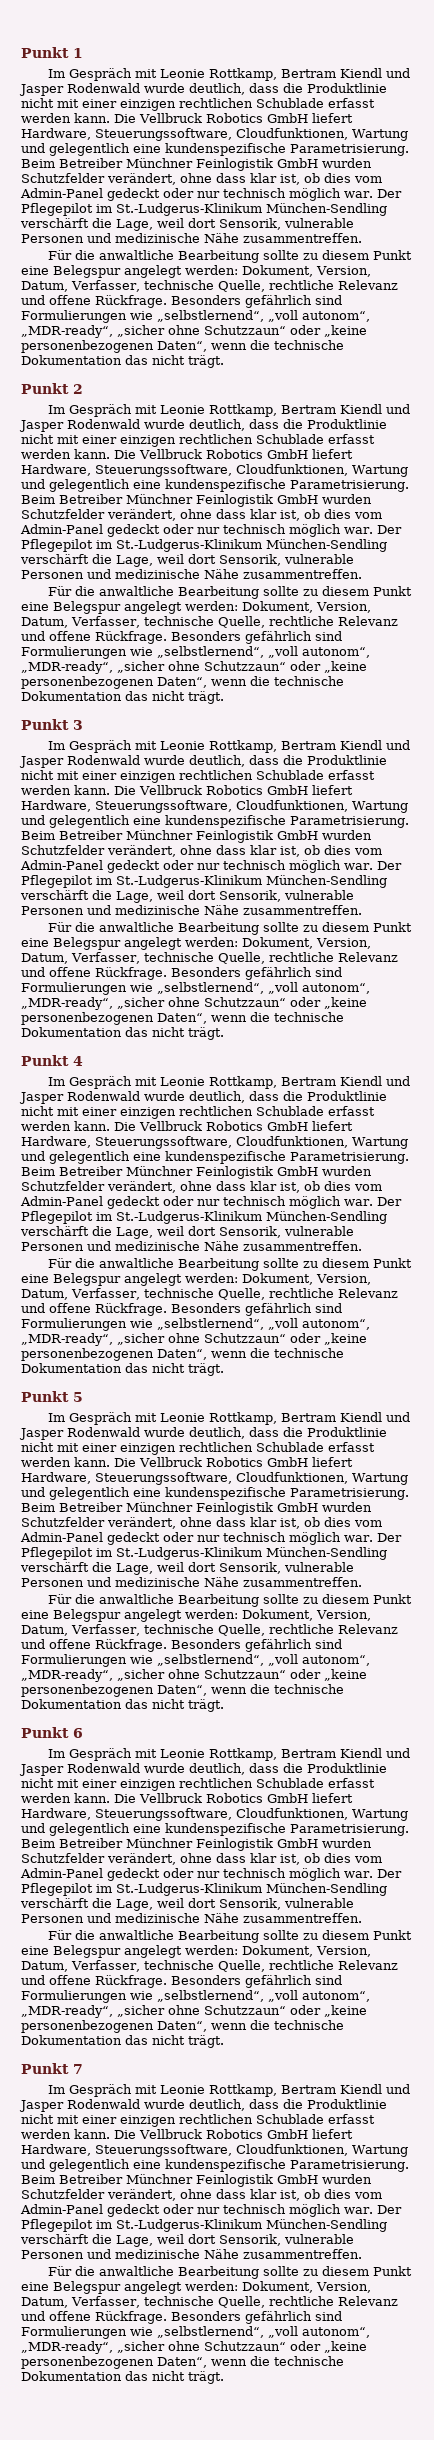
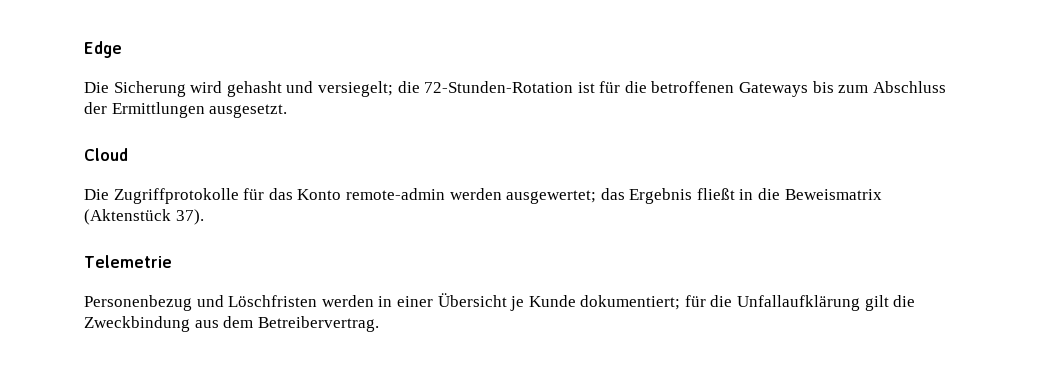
- Punkt 1
- Im Gespräch mit Leonie Rottkamp, Bertram Kiendl und Jasper Rodenwald wurde deutlich, dass die Produktlinie nicht mit einer einzigen rechtlichen Schublade erfasst werden kann. Die Vellbruck Robotics GmbH liefert Hardware, Steuerungssoftware, Cloudfunktionen, Wartung und gelegentlich eine kundenspezifische Parametrisierung. Beim Betreiber Münchner Feinlogistik GmbH wurden Schutzfelder verändert, ohne dass klar ist, ob dies vom Admin-Panel gedeckt oder nur technisch möglich war. Der Pflegepilot im St.-Ludgerus-Klinikum München-Sendling verschärft die Lage, weil dort Sensorik, vulnerable Personen und medizinische Nähe zusammentreffen.
- Für die anwaltliche Bearbeitung sollte zu diesem Punkt eine Belegspur angelegt werden: Dokument, Version, Datum, Verfasser, technische Quelle, rechtliche Relevanz und offene Rückfrage. Besonders gefährlich sind Formulierungen wie „selbstlernend“, „voll autonom“, „MDR-ready“, „sicher ohne Schutzzaun“ oder „keine personenbezogenen Daten“, wenn die technische Dokumentation das nicht trägt.
- Punkt 2
- Im Gespräch mit Leonie Rottkamp, Bertram Kiendl und Jasper Rodenwald wurde deutlich, dass die Produktlinie nicht mit einer einzigen rechtlichen Schublade erfasst werden kann. Die Vellbruck Robotics GmbH liefert Hardware, Steuerungssoftware, Cloudfunktionen, Wartung und gelegentlich eine kundenspezifische Parametrisierung. Beim Betreiber Münchner Feinlogistik GmbH wurden Schutzfelder verändert, ohne dass klar ist, ob dies vom Admin-Panel gedeckt oder nur technisch möglich war. Der Pflegepilot im St.-Ludgerus-Klinikum München-Sendling verschärft die Lage, weil dort Sensorik, vulnerable Personen und medizinische Nähe zusammentreffen.
- Für die anwaltliche Bearbeitung sollte zu diesem Punkt eine Belegspur angelegt werden: Dokument, Version, Datum, Verfasser, technische Quelle, rechtliche Relevanz und offene Rückfrage. Besonders gefährlich sind Formulierungen wie „selbstlernend“, „voll autonom“, „MDR-ready“, „sicher ohne Schutzzaun“ oder „keine personenbezogenen Daten“, wenn die technische Dokumentation das nicht trägt.
- Punkt 3
- Im Gespräch mit Leonie Rottkamp, Bertram Kiendl und Jasper Rodenwald wurde deutlich, dass die Produktlinie nicht mit einer einzigen rechtlichen Schublade erfasst werden kann. Die Vellbruck Robotics GmbH liefert Hardware, Steuerungssoftware, Cloudfunktionen, Wartung und gelegentlich eine kundenspezifische Parametrisierung. Beim Betreiber Münchner Feinlogistik GmbH wurden Schutzfelder verändert, ohne dass klar ist, ob dies vom Admin-Panel gedeckt oder nur technisch möglich war. Der Pflegepilot im St.-Ludgerus-Klinikum München-Sendling verschärft die Lage, weil dort Sensorik, vulnerable Personen und medizinische Nähe zusammentreffen.
- Für die anwaltliche Bearbeitung sollte zu diesem Punkt eine Belegspur angelegt werden: Dokument, Version, Datum, Verfasser, technische Quelle, rechtliche Relevanz und offene Rückfrage. Besonders gefährlich sind Formulierungen wie „selbstlernend“, „voll autonom“, „MDR-ready“, „sicher ohne Schutzzaun“ oder „keine personenbezogenen Daten“, wenn die technische Dokumentation das nicht trägt.
- Punkt 4
- Im Gespräch mit Leonie Rottkamp, Bertram Kiendl und Jasper Rodenwald wurde deutlich, dass die Produktlinie nicht mit einer einzigen rechtlichen Schublade erfasst werden kann. Die Vellbruck Robotics GmbH liefert Hardware, Steuerungssoftware, Cloudfunktionen, Wartung und gelegentlich eine kundenspezifische Parametrisierung. Beim Betreiber Münchner Feinlogistik GmbH wurden Schutzfelder verändert, ohne dass klar ist, ob dies vom Admin-Panel gedeckt oder nur technisch möglich war. Der Pflegepilot im St.-Ludgerus-Klinikum München-Sendling verschärft die Lage, weil dort Sensorik, vulnerable Personen und medizinische Nähe zusammentreffen.
- Für die anwaltliche Bearbeitung sollte zu diesem Punkt eine Belegspur angelegt werden: Dokument, Version, Datum, Verfasser, technische Quelle, rechtliche Relevanz und offene Rückfrage. Besonders gefährlich sind Formulierungen wie „selbstlernend“, „voll autonom“, „MDR-ready“, „sicher ohne Schutzzaun“ oder „keine personenbezogenen Daten“, wenn die technische Dokumentation das nicht trägt.
- Punkt 5
- Im Gespräch mit Leonie Rottkamp, Bertram Kiendl und Jasper Rodenwald wurde deutlich, dass die Produktlinie nicht mit einer einzigen rechtlichen Schublade erfasst werden kann. Die Vellbruck Robotics GmbH liefert Hardware, Steuerungssoftware, Cloudfunktionen, Wartung und gelegentlich eine kundenspezifische Parametrisierung. Beim Betreiber Münchner Feinlogistik GmbH wurden Schutzfelder verändert, ohne dass klar ist, ob dies vom Admin-Panel gedeckt oder nur technisch möglich war. Der Pflegepilot im St.-Ludgerus-Klinikum München-Sendling verschärft die Lage, weil dort Sensorik, vulnerable Personen und medizinische Nähe zusammentreffen.
- Für die anwaltliche Bearbeitung sollte zu diesem Punkt eine Belegspur angelegt werden: Dokument, Version, Datum, Verfasser, technische Quelle, rechtliche Relevanz und offene Rückfrage. Besonders gefährlich sind Formulierungen wie „selbstlernend“, „voll autonom“, „MDR-ready“, „sicher ohne Schutzzaun“ oder „keine personenbezogenen Daten“, wenn die technische Dokumentation das nicht trägt.
- Punkt 6
- Im Gespräch mit Leonie Rottkamp, Bertram Kiendl und Jasper Rodenwald wurde deutlich, dass die Produktlinie nicht mit einer einzigen rechtlichen Schublade erfasst werden kann. Die Vellbruck Robotics GmbH liefert Hardware, Steuerungssoftware, Cloudfunktionen, Wartung und gelegentlich eine kundenspezifische Parametrisierung. Beim Betreiber Münchner Feinlogistik GmbH wurden Schutzfelder verändert, ohne dass klar ist, ob dies vom Admin-Panel gedeckt oder nur technisch möglich war. Der Pflegepilot im St.-Ludgerus-Klinikum München-Sendling verschärft die Lage, weil dort Sensorik, vulnerable Personen und medizinische Nähe zusammentreffen.
- Für die anwaltliche Bearbeitung sollte zu diesem Punkt eine Belegspur angelegt werden: Dokument, Version, Datum, Verfasser, technische Quelle, rechtliche Relevanz und offene Rückfrage. Besonders gefährlich sind Formulierungen wie „selbstlernend“, „voll autonom“, „MDR-ready“, „sicher ohne Schutzzaun“ oder „keine personenbezogenen Daten“, wenn die technische Dokumentation das nicht trägt.
- Punkt 7
- Im Gespräch mit Leonie Rottkamp, Bertram Kiendl und Jasper Rodenwald wurde deutlich, dass die Produktlinie nicht mit einer einzigen rechtlichen Schublade erfasst werden kann. Die Vellbruck Robotics GmbH liefert Hardware, Steuerungssoftware, Cloudfunktionen, Wartung und gelegentlich eine kundenspezifische Parametrisierung. Beim Betreiber Münchner Feinlogistik GmbH wurden Schutzfelder verändert, ohne dass klar ist, ob dies vom Admin-Panel gedeckt oder nur technisch möglich war. Der Pflegepilot im St.-Ludgerus-Klinikum München-Sendling verschärft die Lage, weil dort Sensorik, vulnerable Personen und medizinische Nähe zusammentreffen.
- Für die anwaltliche Bearbeitung sollte zu diesem Punkt eine Belegspur angelegt werden: Dokument, Version, Datum, Verfasser, technische Quelle, rechtliche Relevanz und offene Rückfrage. Besonders gefährlich sind Formulierungen wie „selbstlernend“, „voll autonom“, „MDR-ready“, „sicher ohne Schutzzaun“ oder „keine personenbezogenen Daten“, wenn die technische Dokumentation das nicht trägt.
+ Edge
+ Die Sicherung wird gehasht und versiegelt; die 72-Stunden-Rotation ist für die betroffenen Gateways bis zum Abschluss der Ermittlungen ausgesetzt.
+ Cloud
+ Die Zugriffprotokolle für das Konto remote-admin werden ausgewertet; das Ergebnis fließt in die Beweismatrix (Aktenstück 37).
+ Telemetrie
+ Personenbezug und Löschfristen werden in einer Übersicht je Kunde dokumentiert; für die Unfallaufklärung gilt die Zweckbindung aus dem Betreibervertrag.

